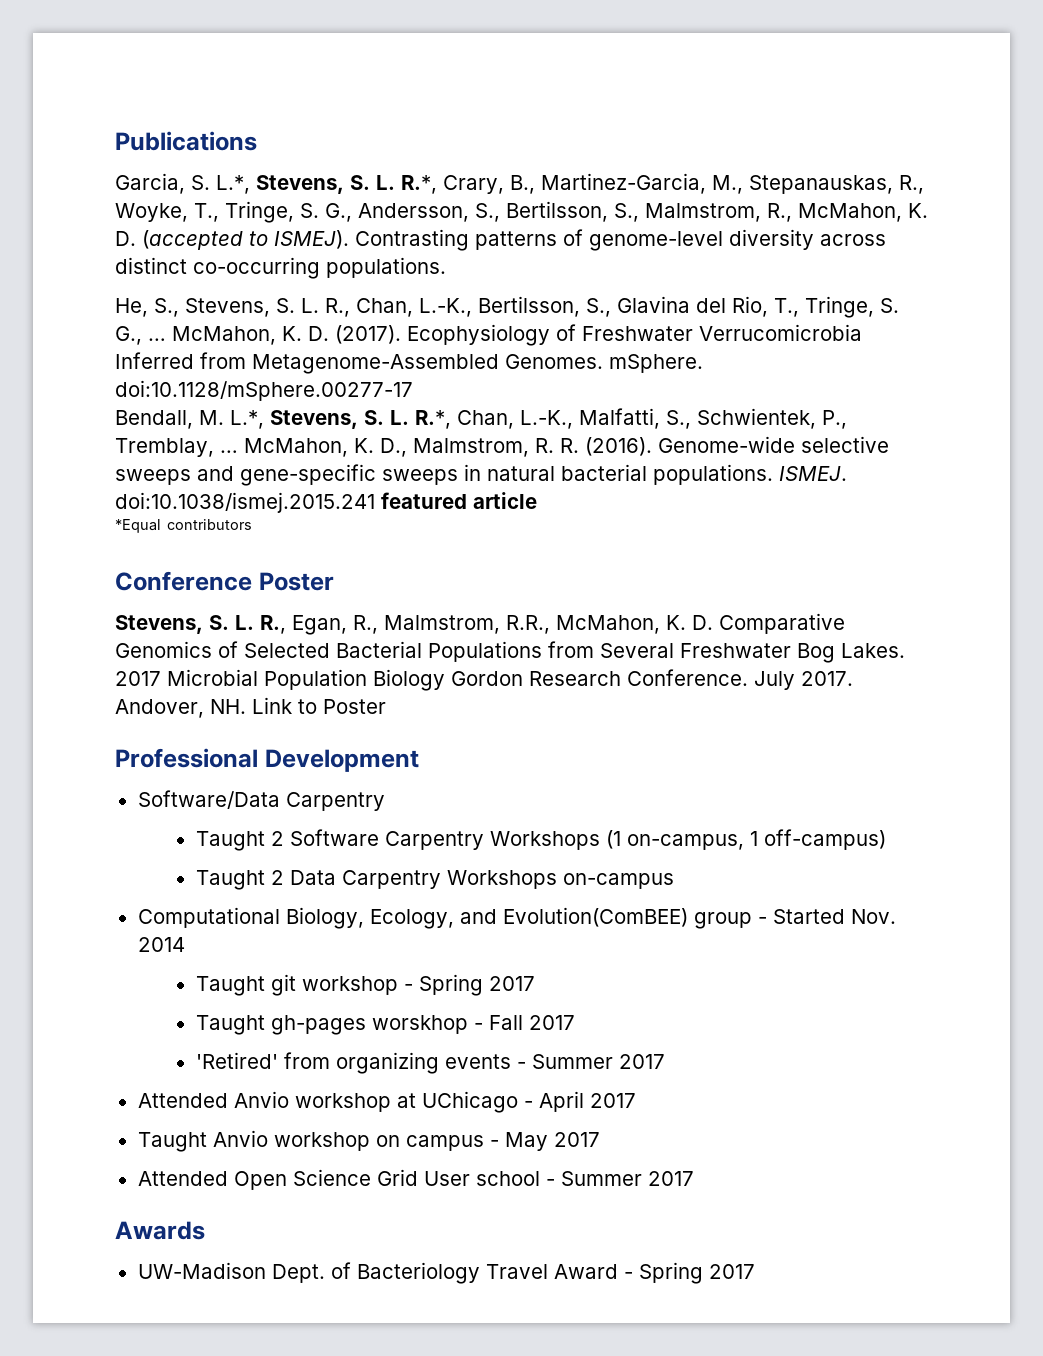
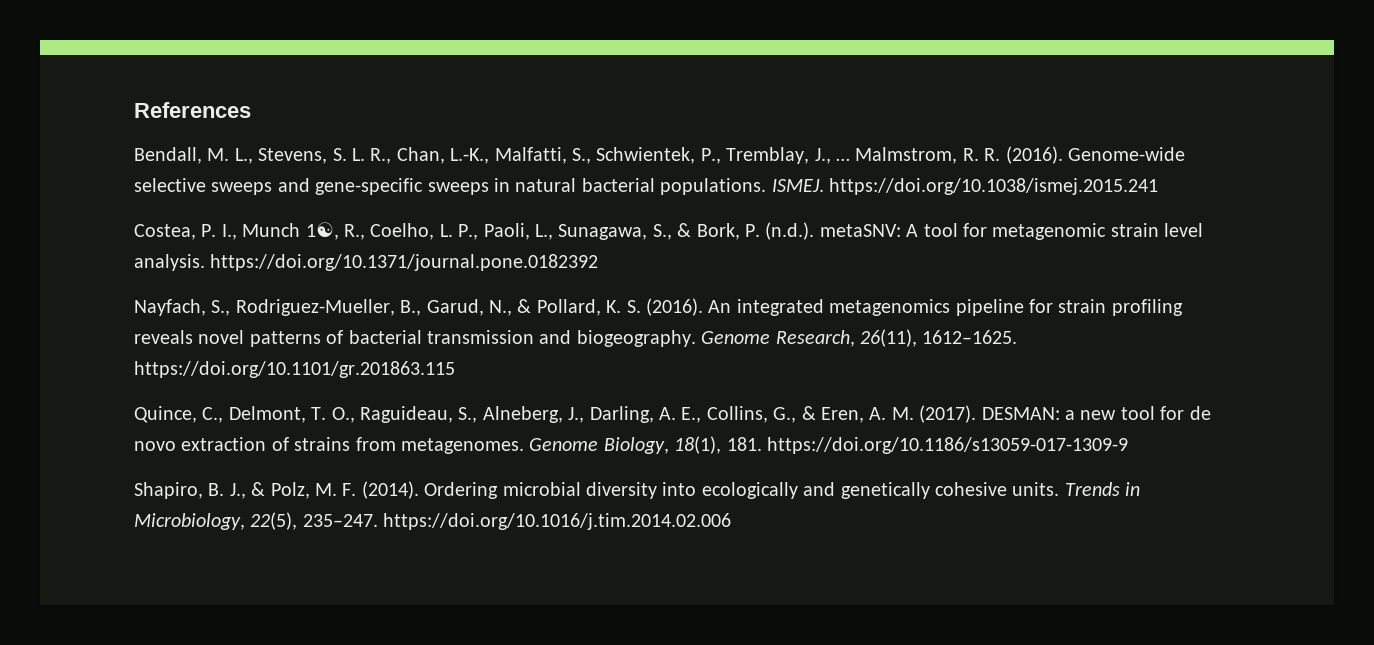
- Publications
- Garcia, S. L.*, Stevens, S. L. R.*, Crary, B., Martinez-Garcia, M., Stepanauskas, R., Woyke, T., Tringe, S. G., Andersson, S., Bertilsson, S., Malmstrom, R., McMahon, K. D. (accepted to ISMEJ). Contrasting patterns of genome-level diversity across distinct co-occurring populations.
- He, S., Stevens, S. L. R., Chan, L.-K., Bertilsson, S., Glavina del Rio, T., Tringe, S. G., … McMahon, K. D. (2017). Ecophysiology of Freshwater Verrucomicrobia Inferred from Metagenome-Assembled Genomes. mSphere. doi:10.1128/mSphere.00277-17
- Bendall, M. L.*, Stevens, S. L. R.*, Chan, L.-K., Malfatti, S., Schwientek, P., Tremblay, … McMahon, K. D., Malmstrom, R. R. (2016).
+ References
+ Bendall, M. L., Stevens, S. L. R., Chan, L.-K., Malfatti, S., Schwientek, P., Tremblay, J., … Malmstrom, R. R. (2016).
- ISMEJ. doi:10.1038/ismej.2015.241 featured article
- *Equal contributors
- Conference Poster
- Stevens, S. L. R., Egan, R., Malmstrom, R.R., McMahon, K. D. Comparative Genomics of Selected Bacterial Populations from Several Freshwater Bog Lakes. 2017 Microbial Population Biology Gordon Research Conference. July 2017. Andover, NH. Link to Poster
- Professional Development
- Software/Data Carpentry
- Taught 2 Software Carpentry Workshops (1 on-campus, 1 off-campus)
- Taught 2 Data Carpentry Workshops on-campus
- Computational Biology, Ecology, and Evolution(ComBEE) group - Started Nov. 2014
- Taught git workshop - Spring 2017
- Taught gh-pages worskhop - Fall 2017
- 'Retired' from organizing events - Summer 2017
- Attended Anvio workshop at UChicago - April 2017
- Taught Anvio workshop on campus - May 2017
- Attended Open Science Grid User school - Summer 2017
- Awards
- UW-Madison Dept. of Bacteriology Travel Award - Spring 2017
+ ISMEJ. https://doi.org/10.1038/ismej.2015.241
+ Costea, P. I., Munch 1☯, R., Coelho, L. P., Paoli, L., Sunagawa, S., & Bork, P. (n.d.). metaSNV: A tool for metagenomic strain level analysis. https://doi.org/10.1371/journal.pone.0182392
+ Nayfach, S., Rodriguez-Mueller, B., Garud, N., & Pollard, K. S. (2016). An integrated metagenomics pipeline for strain profiling reveals novel patterns of bacterial transmission and biogeography. Genome Research, 26(11), 1612–1625. https://doi.org/10.1101/gr.201863.115
+ Quince, C., Delmont, T. O., Raguideau, S., Alneberg, J., Darling, A. E., Collins, G., & Eren, A. M. (2017). DESMAN: a new tool for de novo extraction of strains from metagenomes. Genome Biology, 18(1), 181. https://doi.org/10.1186/s13059-017-1309-9
+ Shapiro, B. J., & Polz, M. F. (2014). Ordering microbial diversity into ecologically and genetically cohesive units. Trends in Microbiology, 22(5), 235–247. https://doi.org/10.1016/j.tim.2014.02.006

